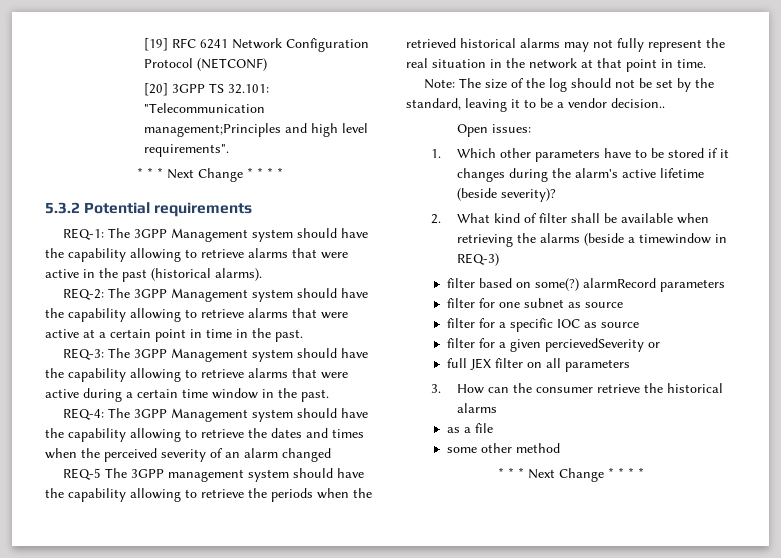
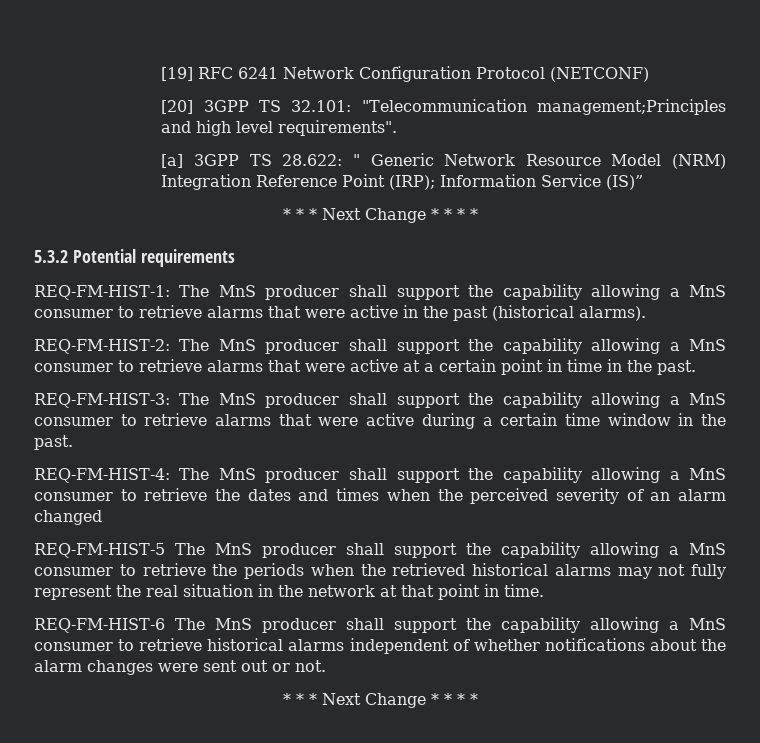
+ [a] 3GPP TS 28.622: " Generic Network Resource Model (NRM) Integration Reference Point (IRP); Information Service (IS)”
- REQ-1: The 3GPP Management system should have the capability allowing to retrieve alarms that were active in the past (historical alarms).
+ REQ-FM-HIST-1: The MnS producer shall support the capability allowing a MnS consumer to retrieve alarms that were active in the past (historical alarms).
- REQ-2: The 3GPP Management system should have the capability allowing to retrieve alarms that were active at a certain point in time in the past.
+ REQ-FM-HIST-2: The MnS producer shall support the capability allowing a MnS consumer to retrieve alarms that were active at a certain point in time in the past.
- REQ-3: The 3GPP Management system should have the capability allowing to retrieve alarms that were active during a certain time window in the past.
+ REQ-FM-HIST-3: The MnS producer shall support the capability allowing a MnS consumer to retrieve alarms that were active during a certain time window in the past.
- REQ-4: The 3GPP Management system should have the capability allowing to retrieve the dates and times when the perceived severity of an alarm changed
+ REQ-FM-HIST-4: The MnS producer shall support the capability allowing a MnS consumer to retrieve the dates and times when the perceived severity of an alarm changed
- REQ-5 The 3GPP management system should have the capability allowing to retrieve the periods when the retrieved historical alarms may not fully represent the real situation in the network at that point in time.
+ REQ-FM-HIST-5 The MnS producer shall support the capability allowing a MnS consumer to retrieve the periods when the retrieved historical alarms may not fully represent the real situation in the network at that point in time.
- Note: The size of the log should not be set by the standard, leaving it to be a vendor decision..
- Open issues:
- 1. Which other parameters have to be stored if it changes during the alarm's active lifetime (beside severity)?
- 2. What kind of filter shall be available when retrieving the alarms (beside a timewindow in REQ-3)
- filter based on some(?) alarmRecord parameters
- filter for one subnet as source
- filter for a specific IOC as source
- filter for a given percievedSeverity or
- full JEX filter on all parameters
- 3. How can the consumer retrieve the historical alarms
- as a file
- some other method
+ REQ-FM-HIST-6 The MnS producer shall support the capability allowing a MnS consumer to retrieve historical alarms independent of whether notifications about the alarm changes were sent out or not.

